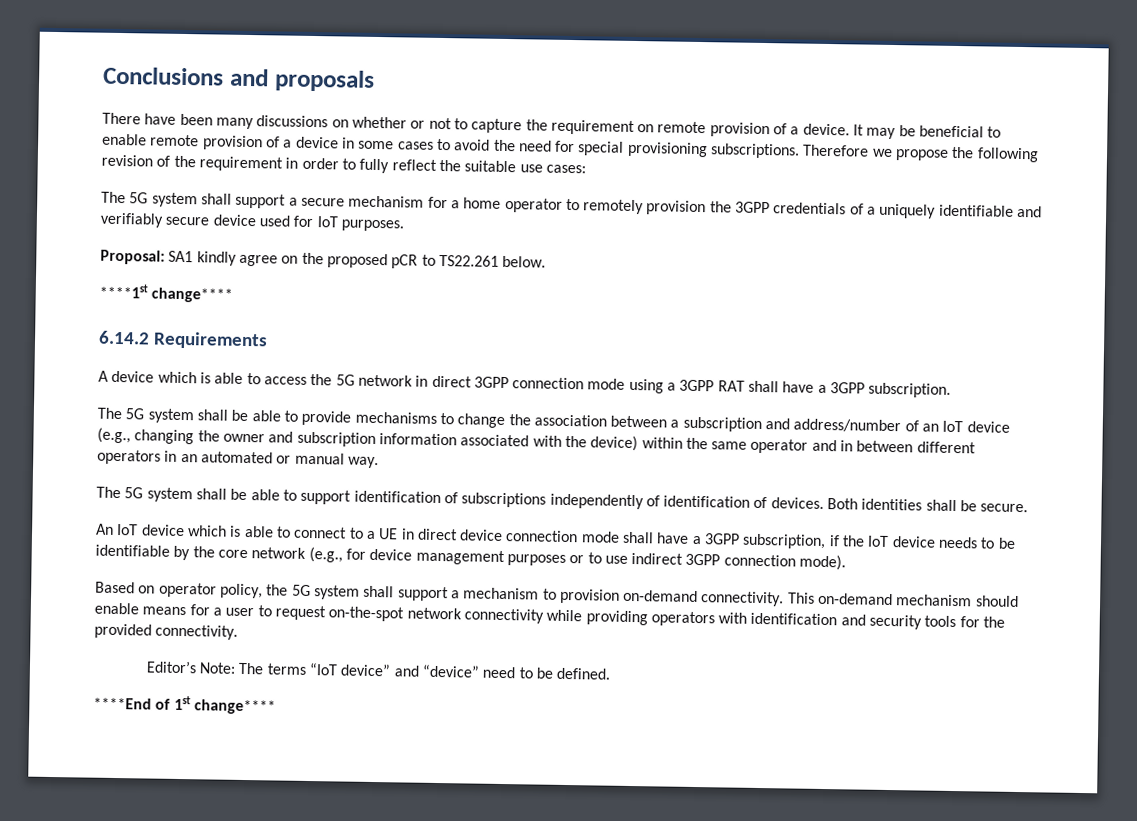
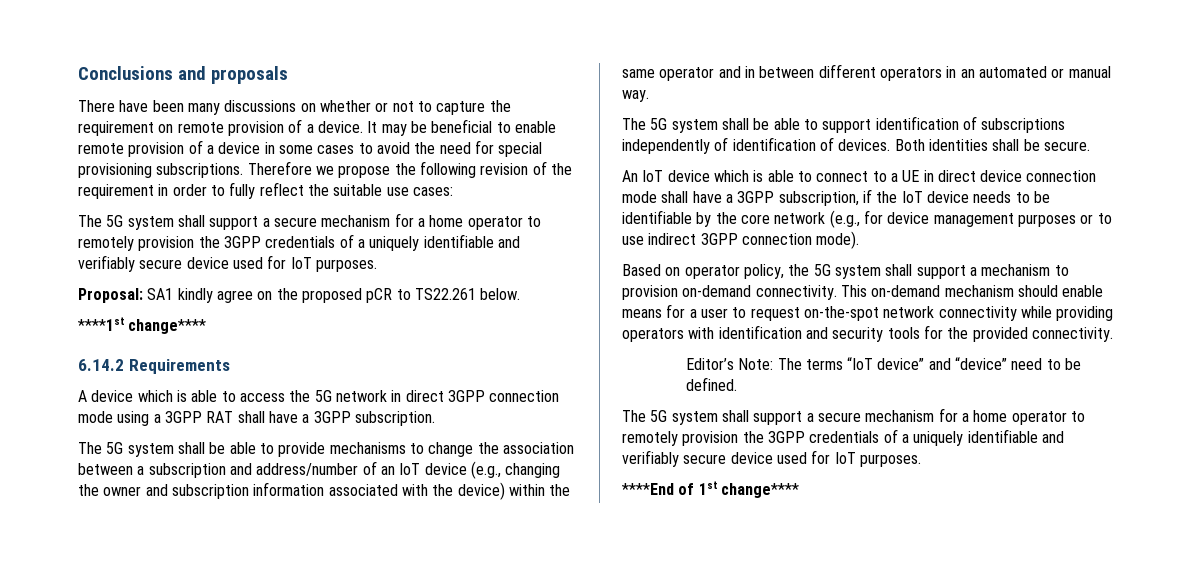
  Editor’s Note: The terms “IoT device” and “device” need to be defined.
+ The 5G system shall support a secure mechanism for a home operator to remotely provision the 3GPP credentials of a uniquely identifiable and verifiably secure device used for IoT purposes.

